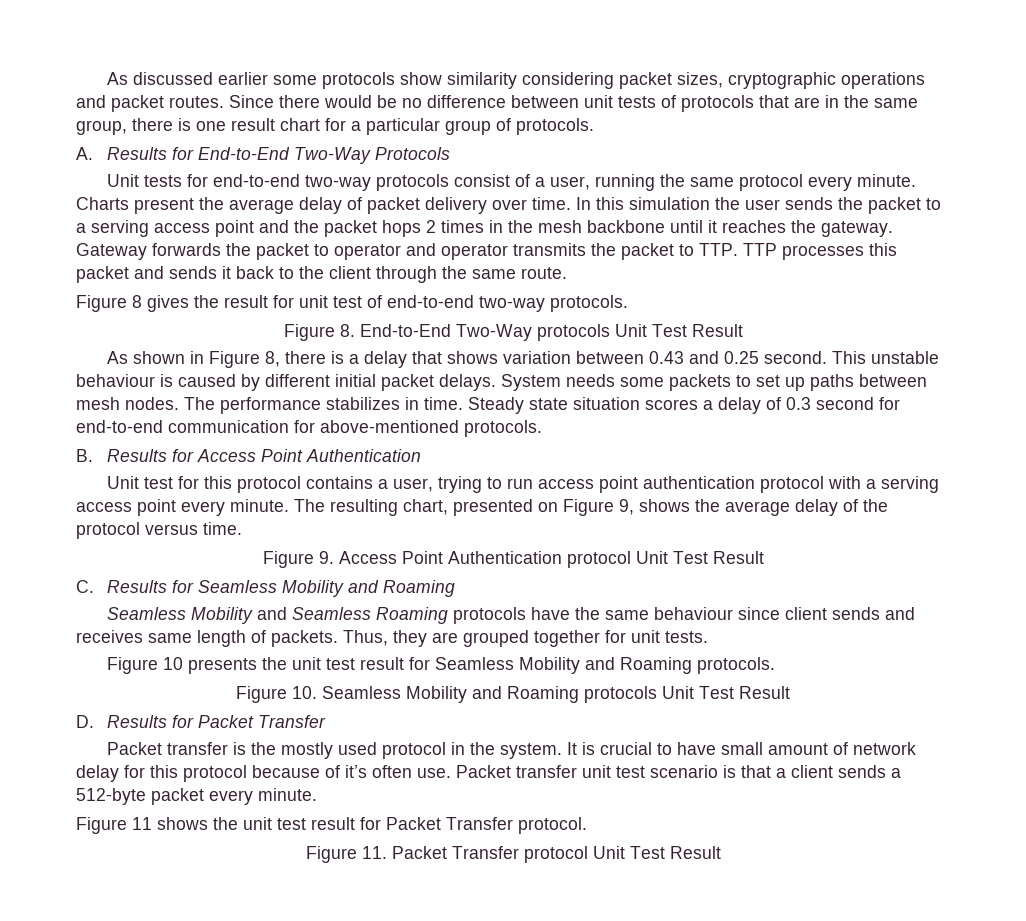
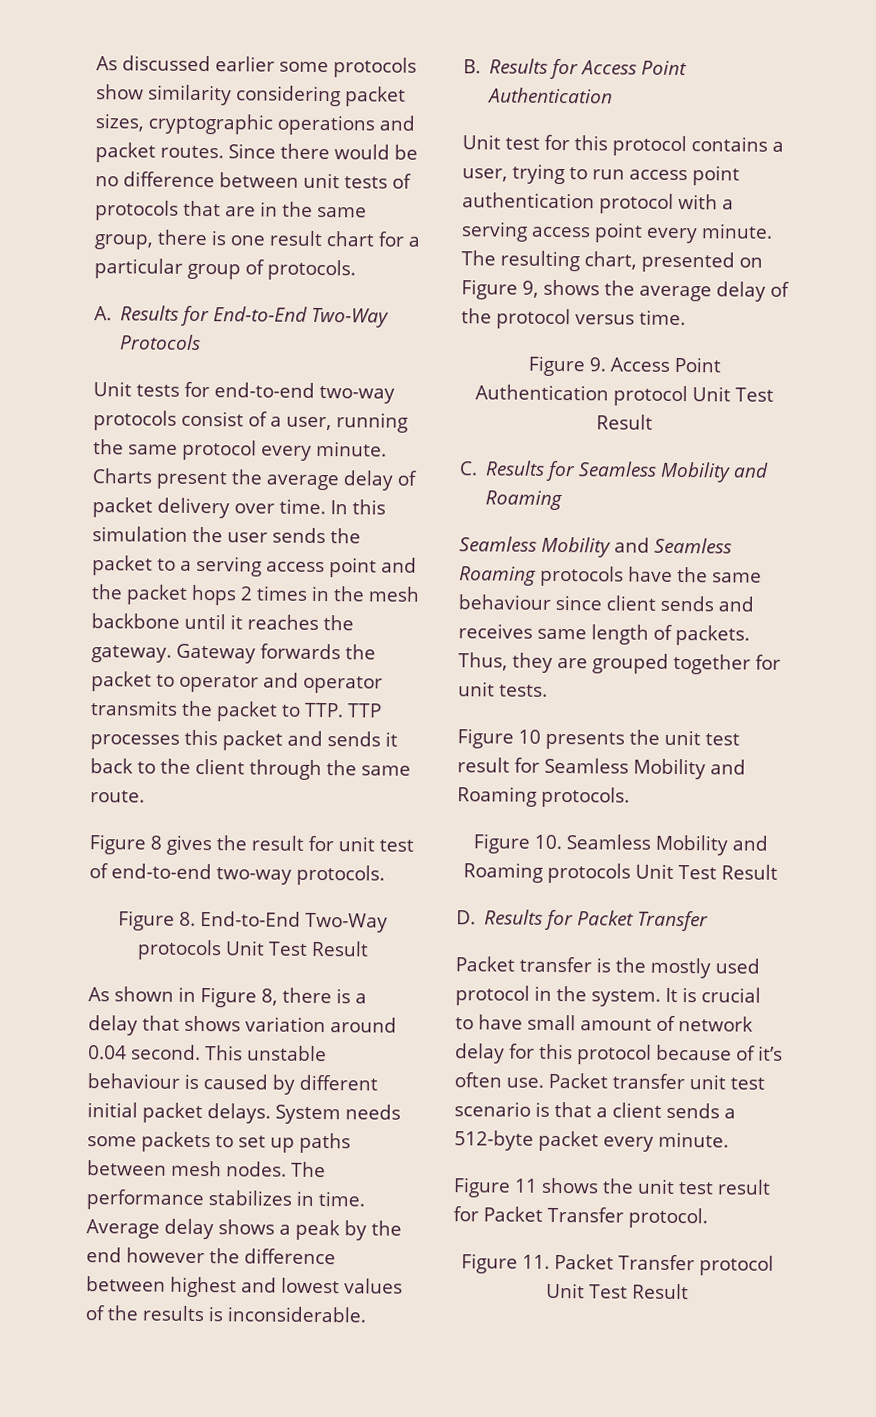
- As shown in Figure 8, there is a delay that shows variation between 0.43 and 0.25 second.
+ As shown in Figure 8, there is a delay that shows variation around 0.04 second.
- Steady state situation scores a delay of 0.3 second for end-to-end communication for above-mentioned protocols.
+ Average delay shows a peak by the end however the difference between highest and lowest values of the results is inconsiderable.

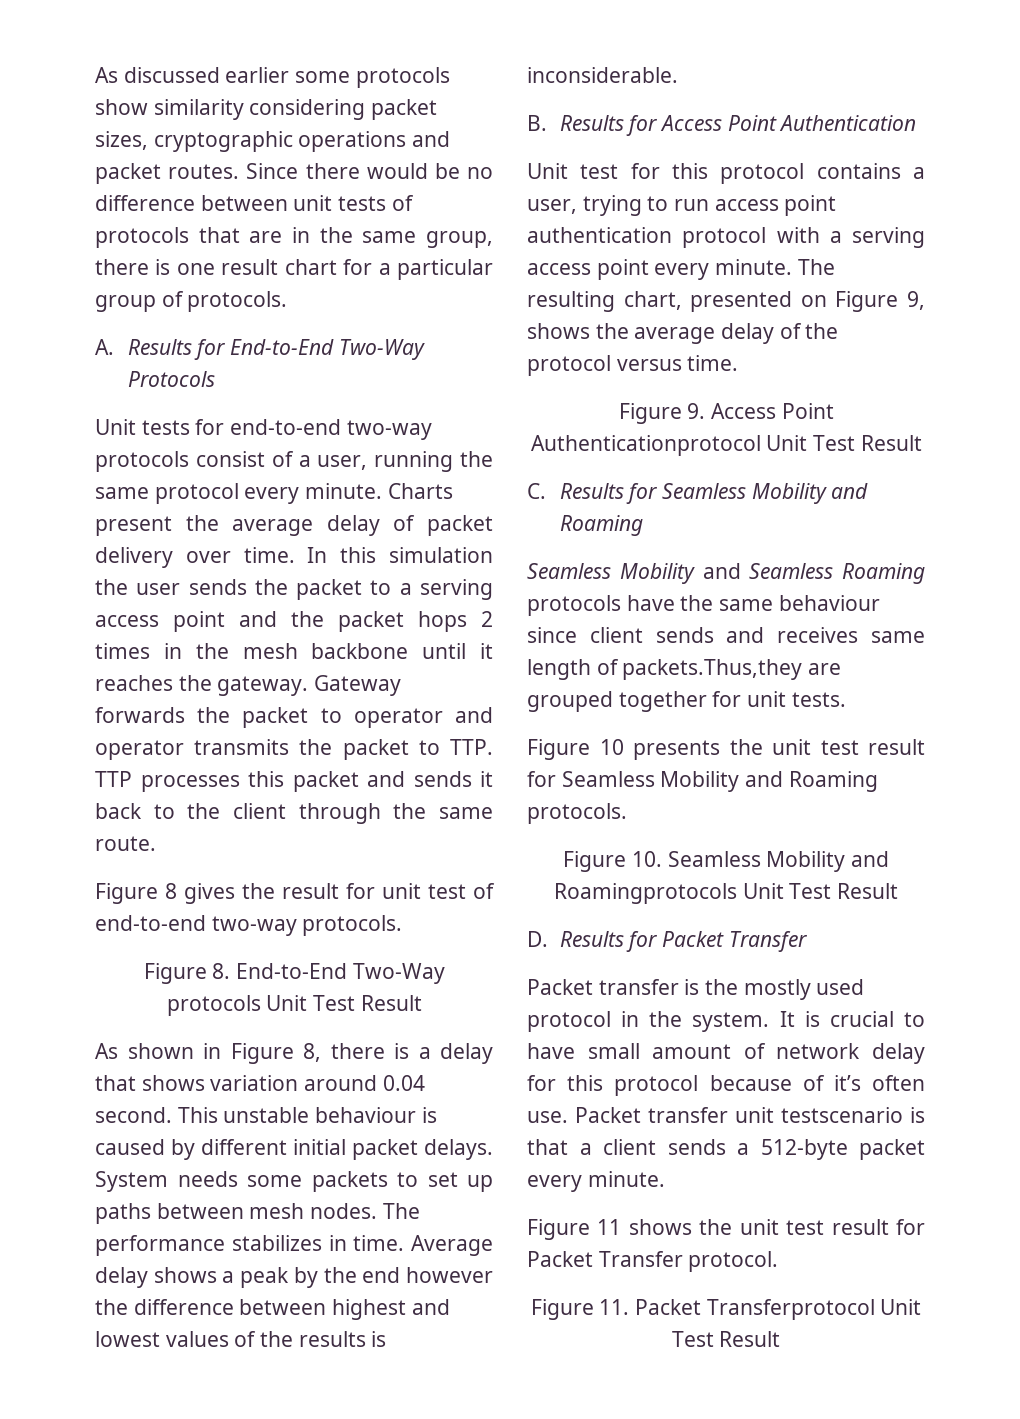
- Figure 9. Access Point Authentication protocol Unit Test Result
+ Figure 9. Access Point Authenticationprotocol Unit Test Result
- Seamless Mobility and Seamless Roaming protocols have the same behaviour since client sends and receives same length of packets. Thus, they are grouped together for unit tests.
+ Seamless Mobility and Seamless Roaming protocols have the same behaviour since client sends and receives same length of packets.Thus,they are grouped together for unit tests.
- Figure 10. Seamless Mobility and Roaming protocols Unit Test Result
+ Figure 10. Seamless Mobility and Roamingprotocols Unit Test Result
- Packet transfer unit test scenario is that a client sends a 512-byte packet every minute.
+ Packet transfer unit testscenario is that a client sends a 512-byte packet every minute.
- Figure 11. Packet Transfer protocol Unit Test Result
+ Figure 11. Packet Transferprotocol Unit Test Result

